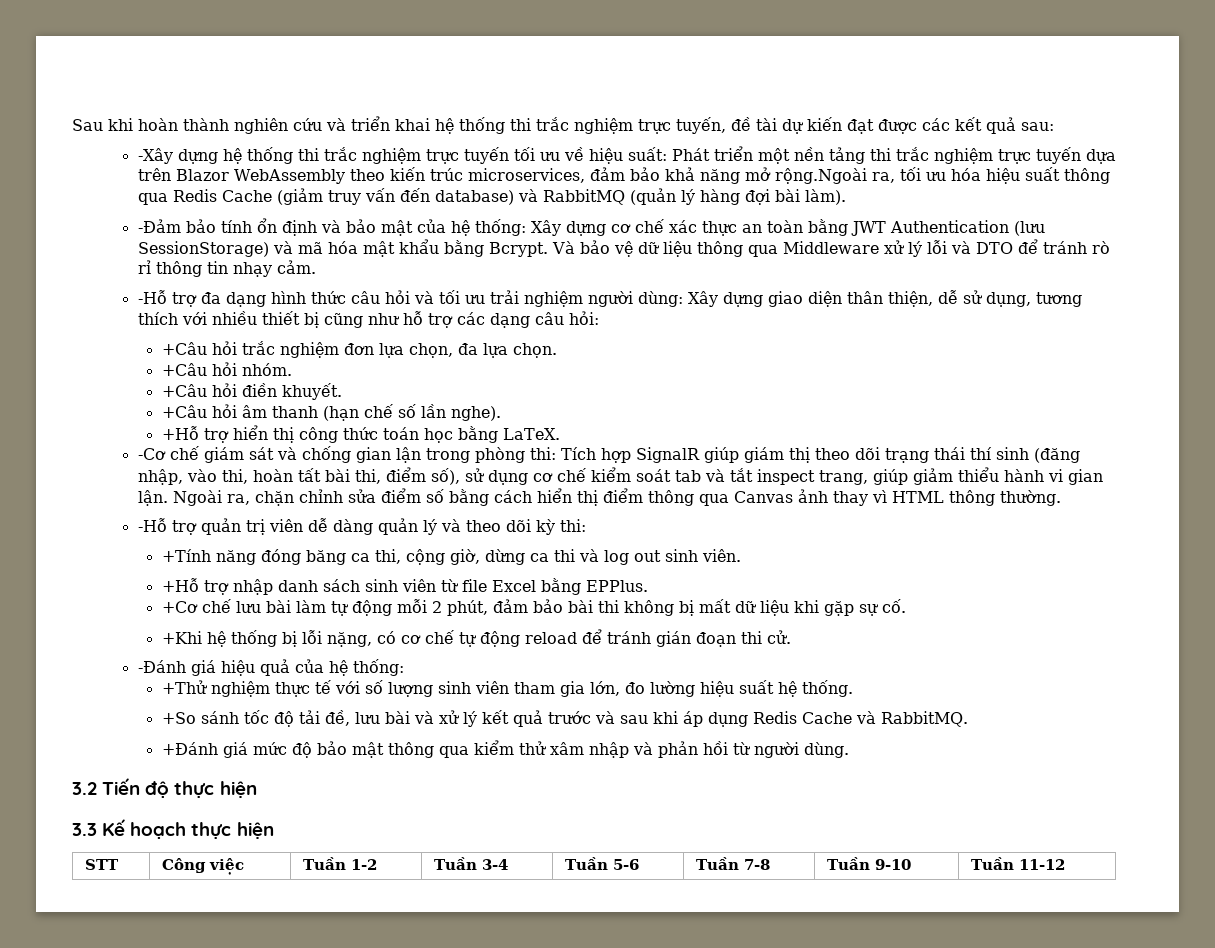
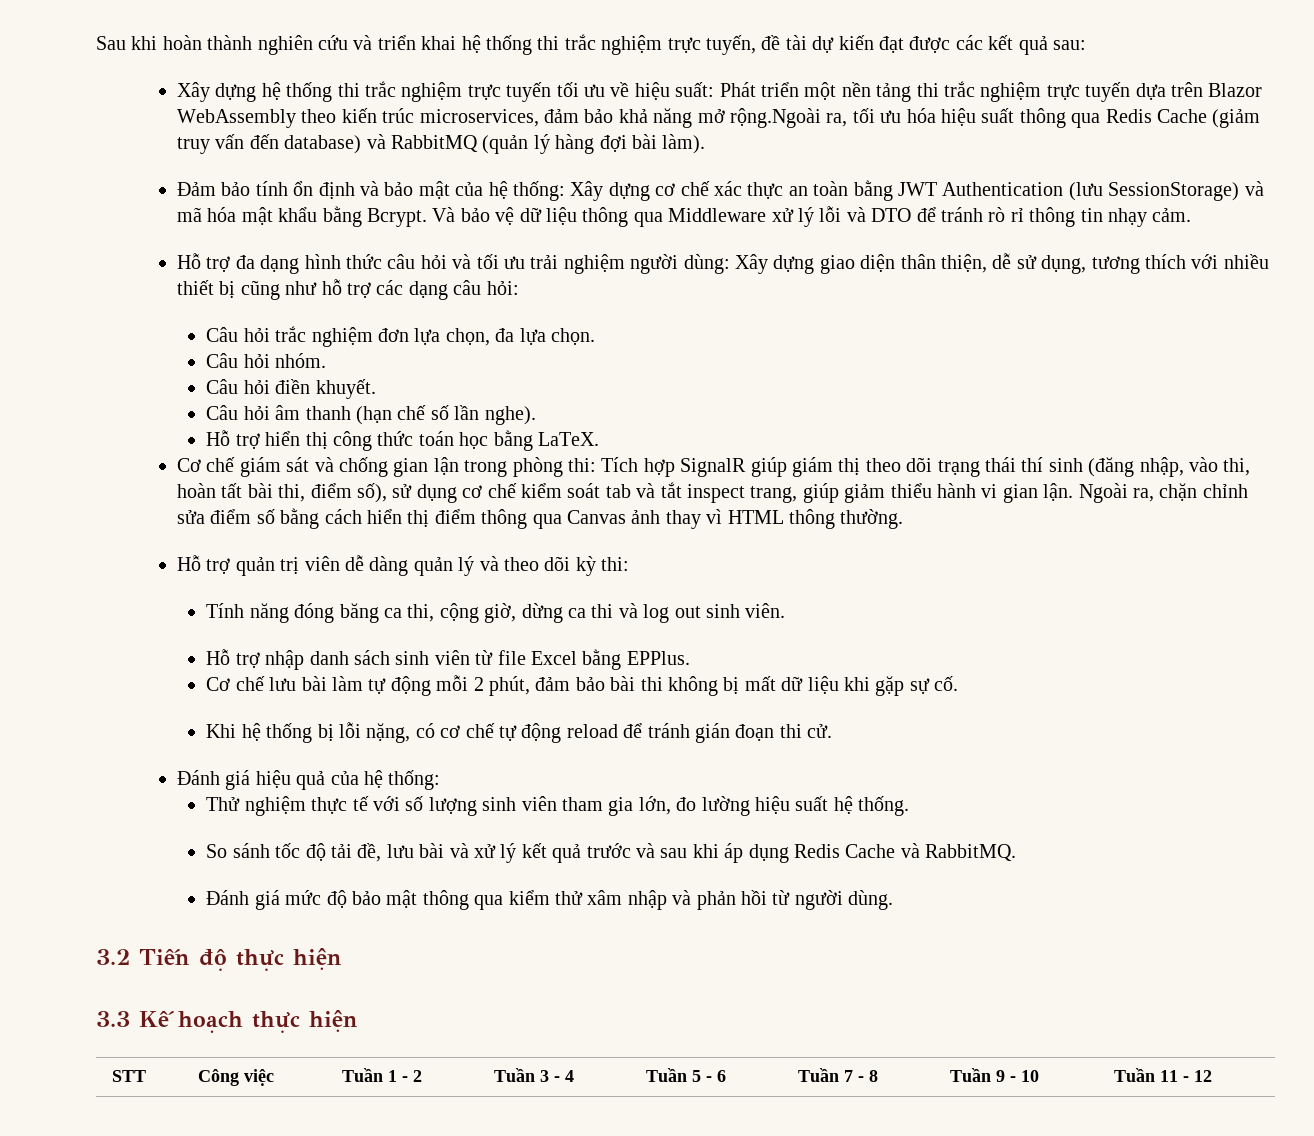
- -Xây dựng hệ thống thi trắc nghiệm trực tuyến tối ưu về hiệu suất: Phát triển một nền tảng thi trắc nghiệm trực tuyến dựa trên Blazor WebAssembly theo kiến trúc microservices, đảm bảo khả năng mở rộng.Ngoài ra, tối ưu hóa hiệu suất thông qua Redis Cache (giảm truy vấn đến database) và RabbitMQ (quản lý hàng đợi bài làm).
+ Xây dựng hệ thống thi trắc nghiệm trực tuyến tối ưu về hiệu suất: Phát triển một nền tảng thi trắc nghiệm trực tuyến dựa trên Blazor WebAssembly theo kiến trúc microservices, đảm bảo khả năng mở rộng.Ngoài ra, tối ưu hóa hiệu suất thông qua Redis Cache (giảm truy vấn đến database) và RabbitMQ (quản lý hàng đợi bài làm).
- -Đảm bảo tính ổn định và bảo mật của hệ thống: Xây dựng cơ chế xác thực an toàn bằng JWT Authentication (lưu SessionStorage) và mã hóa mật khẩu bằng Bcrypt.
+ Đảm bảo tính ổn định và bảo mật của hệ thống: Xây dựng cơ chế xác thực an toàn bằng JWT Authentication (lưu SessionStorage) và mã hóa mật khẩu bằng Bcrypt.
- -Hỗ trợ đa dạng hình thức câu hỏi và tối ưu trải nghiệm người dùng: Xây dựng giao diện thân thiện, dễ sử dụng, tương thích với nhiều thiết bị cũng như hỗ trợ các dạng câu hỏi:
+ Hỗ trợ đa dạng hình thức câu hỏi và tối ưu trải nghiệm người dùng: Xây dựng giao diện thân thiện, dễ sử dụng, tương thích với nhiều thiết bị cũng như hỗ trợ các dạng câu hỏi:
- +Câu hỏi trắc nghiệm đơn lựa chọn, đa lựa chọn.
+ Câu hỏi trắc nghiệm đơn lựa chọn, đa lựa chọn.
- +Câu hỏi nhóm.
+ Câu hỏi nhóm.
- +Câu hỏi điền khuyết.
+ Câu hỏi điền khuyết.
- +Câu hỏi âm thanh (hạn chế số lần nghe).
+ Câu hỏi âm thanh (hạn chế số lần nghe).
- +Hỗ trợ hiển thị công thức toán học bằng LaTeX.
+ Hỗ trợ hiển thị công thức toán học bằng LaTeX.
- -Cơ chế giám sát và chống gian lận trong phòng thi: Tích hợp SignalR giúp giám thị theo dõi trạng thái thí sinh (đăng nhập, vào thi, hoàn tất bài thi, điểm số), sử dụng cơ chế kiểm soát tab và tắt inspect trang, giúp giảm thiểu hành vi gian lận.
+ Cơ chế giám sát và chống gian lận trong phòng thi: Tích hợp SignalR giúp giám thị theo dõi trạng thái thí sinh (đăng nhập, vào thi, hoàn tất bài thi, điểm số), sử dụng cơ chế kiểm soát tab và tắt inspect trang, giúp giảm thiểu hành vi gian lận.
- -Hỗ trợ quản trị viên dễ dàng quản lý và theo dõi kỳ thi:
+ Hỗ trợ quản trị viên dễ dàng quản lý và theo dõi kỳ thi:
- +Tính năng đóng băng ca thi, cộng giờ, dừng ca thi và log out sinh viên.
+ Tính năng đóng băng ca thi, cộng giờ, dừng ca thi và log out sinh viên.
- +Hỗ trợ nhập danh sách sinh viên từ file Excel bằng EPPlus.
+ Hỗ trợ nhập danh sách sinh viên từ file Excel bằng EPPlus.
- +Cơ chế lưu bài làm tự động mỗi 2 phút, đảm bảo bài thi không bị mất dữ liệu khi gặp sự cố.
+ Cơ chế lưu bài làm tự động mỗi 2 phút, đảm bảo bài thi không bị mất dữ liệu khi gặp sự cố.
- +Khi hệ thống bị lỗi nặng, có cơ chế tự động reload để tránh gián đoạn thi cử.
+ Khi hệ thống bị lỗi nặng, có cơ chế tự động reload để tránh gián đoạn thi cử.
- -Đánh giá hiệu quả của hệ thống:
+ Đánh giá hiệu quả của hệ thống:
- +Thử nghiệm thực tế với số lượng sinh viên tham gia lớn, đo lường hiệu suất hệ thống.
+ Thử nghiệm thực tế với số lượng sinh viên tham gia lớn, đo lường hiệu suất hệ thống.
- +So sánh tốc độ tải đề, lưu bài và xử lý kết quả trước và sau khi áp dụng Redis Cache và RabbitMQ.
+ So sánh tốc độ tải đề, lưu bài và xử lý kết quả trước và sau khi áp dụng Redis Cache và RabbitMQ.
- +Đánh giá mức độ bảo mật thông qua kiểm thử xâm nhập và phản hồi từ người dùng.
+ Đánh giá mức độ bảo mật thông qua kiểm thử xâm nhập và phản hồi từ người dùng.
- STT | Công việc | Tuần 1-2 | Tuần 3-4 | Tuần 5-6 | Tuần 7-8 | Tuần 9-10 | Tuần 11-12
+ STT | Công việc | Tuần 1 - 2 | Tuần 3 - 4 | Tuần 5 - 6 | Tuần 7 - 8 | Tuần 9 - 10 | Tuần 11 - 12

